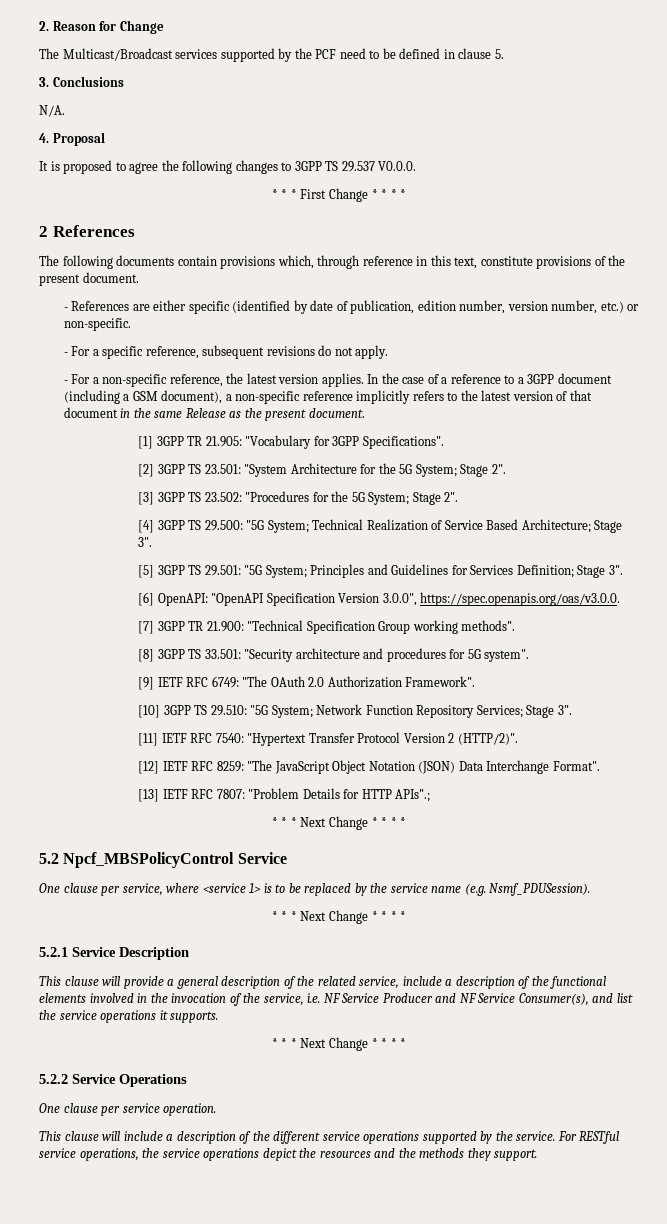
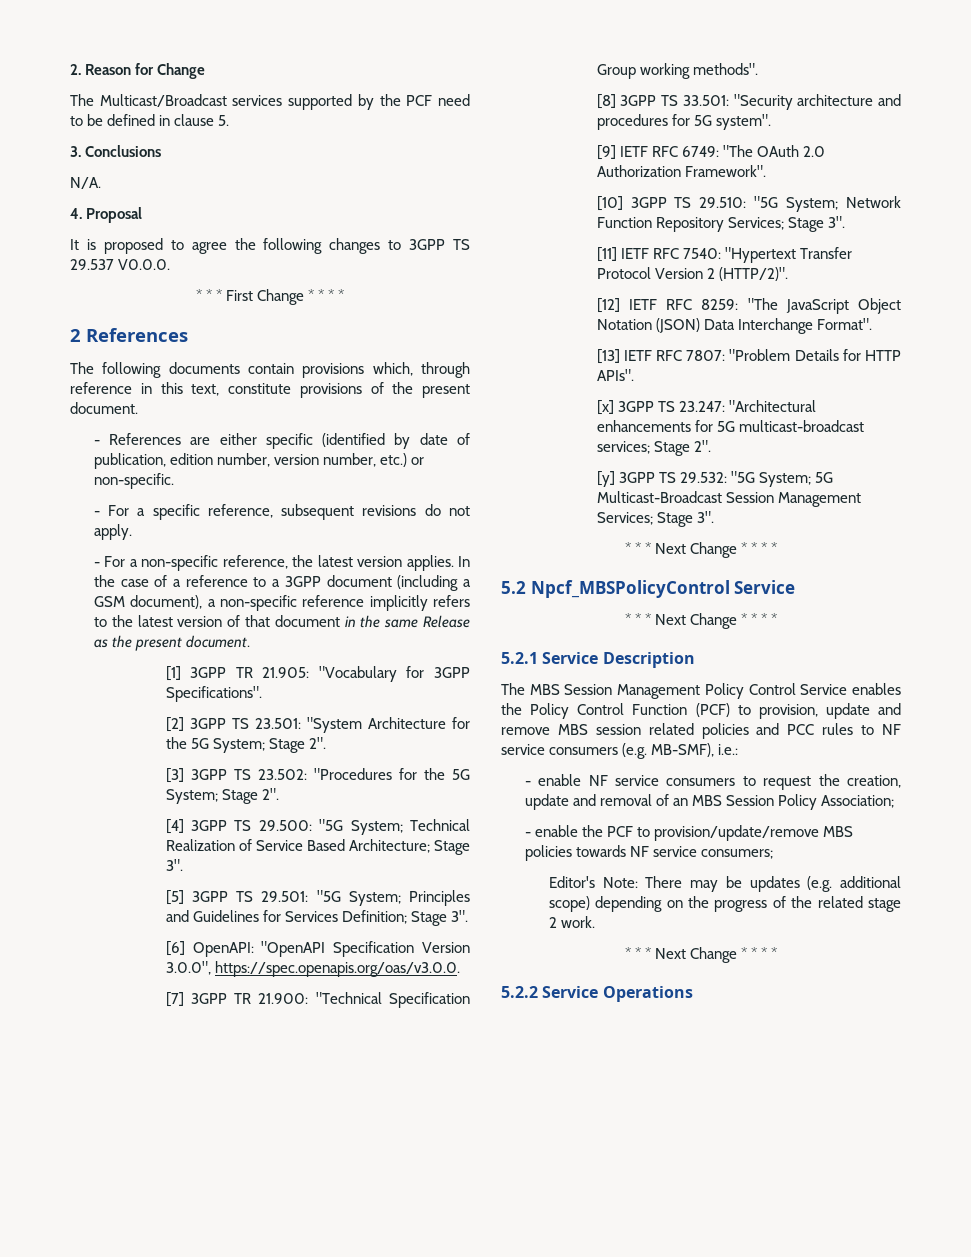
- [13] IETF RFC 7807: "Problem Details for HTTP APIs".;
+ [13] IETF RFC 7807: "Problem Details for HTTP APIs".
+ [x] 3GPP TS 23.247: "Architectural enhancements for 5G multicast-broadcast services; Stage 2".
+ [y] 3GPP TS 29.532: "5G System; 5G Multicast-Broadcast Session Management Services; Stage 3".
- One clause per service, where <service 1> is to be replaced by the service name (e.g. Nsmf_PDUSession).
- This clause will provide a general description of the related service, include a description of the functional elements involved in the invocation of the service, i.e. NF Service Producer and NF Service Consumer(s), and list the service operations it supports.
+ The MBS Session Management Policy Control Service enables the Policy Control Function (PCF) to provision, update and remove MBS session related policies and PCC rules to NF service consumers (e.g. MB-SMF), i.e.:
+ - enable NF service consumers to request the creation, update and removal of an MBS Session Policy Association;
+ - enable the PCF to provision/update/remove MBS policies towards NF service consumers;
+ Editor's Note: There may be updates (e.g. additional scope) depending on the progress of the related stage 2 work.
- One clause per service operation.
- This clause will include a description of the different service operations supported by the service. For RESTful service operations, the service operations depict the resources and the methods they support.

